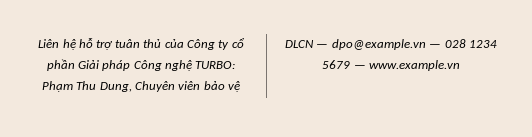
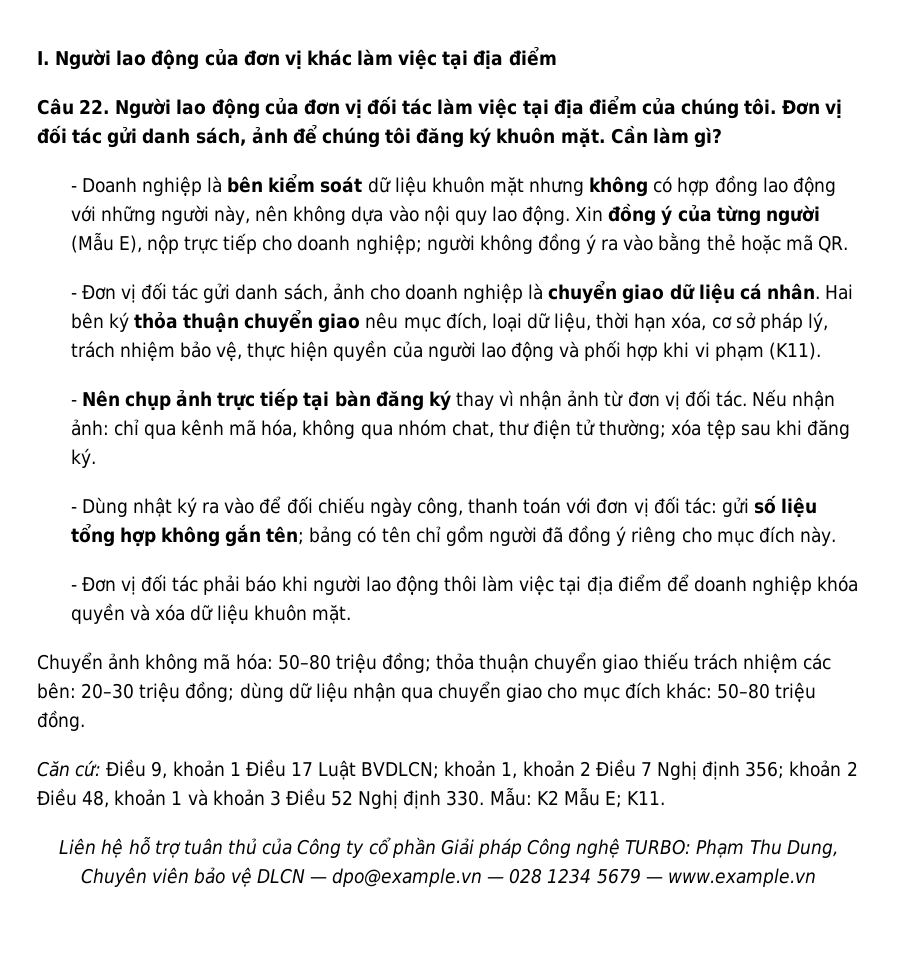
+ I. Người lao động của đơn vị khác làm việc tại địa điểm
+ Câu 22. Người lao động của đơn vị đối tác làm việc tại địa điểm của chúng tôi. Đơn vị đối tác gửi danh sách, ảnh để chúng tôi đăng ký khuôn mặt. Cần làm gì?
+ - Doanh nghiệp là bên kiểm soát dữ liệu khuôn mặt nhưng không có hợp đồng lao động với những người này, nên không dựa vào nội quy lao động. Xin đồng ý của từng người (Mẫu E), nộp trực tiếp cho doanh nghiệp; người không đồng ý ra vào bằng thẻ hoặc mã QR.
+ - Đơn vị đối tác gửi danh sách, ảnh cho doanh nghiệp là chuyển giao dữ liệu cá nhân. Hai bên ký thỏa thuận chuyển giao nêu mục đích, loại dữ liệu, thời hạn xóa, cơ sở pháp lý, trách nhiệm bảo vệ, thực hiện quyền của người lao động và phối hợp khi vi phạm (K11).
+ - Nên chụp ảnh trực tiếp tại bàn đăng ký thay vì nhận ảnh từ đơn vị đối tác. Nếu nhận ảnh: chỉ qua kênh mã hóa, không qua nhóm chat, thư điện tử thường; xóa tệp sau khi đăng ký.
+ - Dùng nhật ký ra vào để đối chiếu ngày công, thanh toán với đơn vị đối tác: gửi số liệu tổng hợp không gắn tên; bảng có tên chỉ gồm người đã đồng ý riêng cho mục đích này.
+ - Đơn vị đối tác phải báo khi người lao động thôi làm việc tại địa điểm để doanh nghiệp khóa quyền và xóa dữ liệu khuôn mặt.
+ Chuyển ảnh không mã hóa: 50–80 triệu đồng; thỏa thuận chuyển giao thiếu trách nhiệm các bên: 20–30 triệu đồng; dùng dữ liệu nhận qua chuyển giao cho mục đích khác: 50–80 triệu đồng.
+ Căn cứ: Điều 9, khoản 1 Điều 17 Luật BVDLCN; khoản 1, khoản 2 Điều 7 Nghị định 356; khoản 2 Điều 48, khoản 1 và khoản 3 Điều 52 Nghị định 330. Mẫu: K2 Mẫu E; K11.

